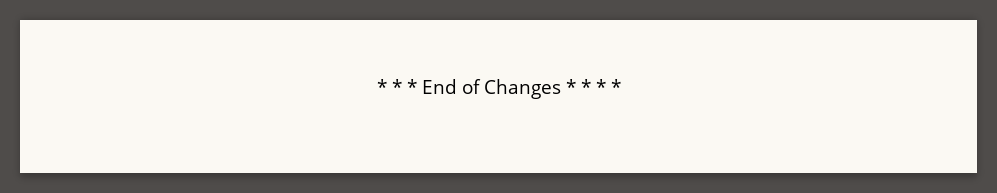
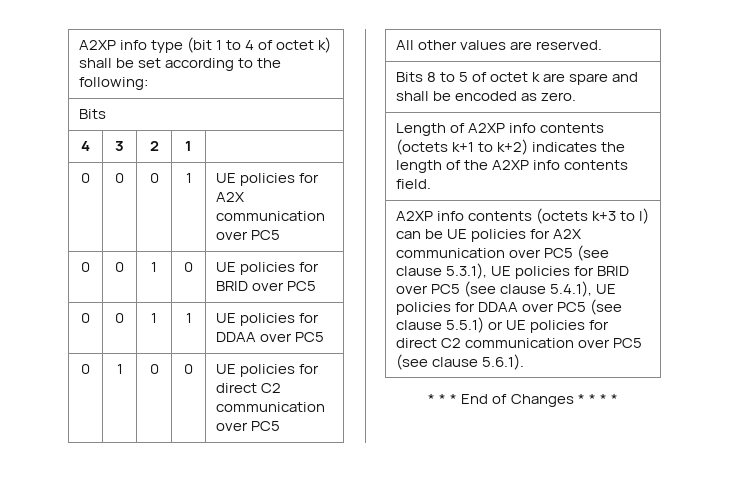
+ A2XP info type (bit 1 to 4 of octet k) shall be set according to the following:
+ Bits
+ 4 | 3 | 2 | 1 |
+ 0 | 0 | 0 | 1 | UE policies for A2X communication over PC5
+ 0 | 0 | 1 | 0 | UE policies for BRID over PC5
+ 0 | 0 | 1 | 1 | UE policies for DDAA over PC5
+ 0 | 1 | 0 | 0 | UE policies for direct C2 communication over PC5
+ All other values are reserved.
+ Bits 8 to 5 of octet k are spare and shall be encoded as zero.
+ Length of A2XP info contents (octets k+1 to k+2) indicates the length of the A2XP info contents field.
+ A2XP info contents (octets k+3 to l) can be UE policies for A2X communication over PC5 (see clause 5.3.1), UE policies for BRID over PC5 (see clause 5.4.1), UE policies for DDAA over PC5 (see clause 5.5.1) or UE policies for direct C2 communication over PC5 (see clause 5.6.1).

